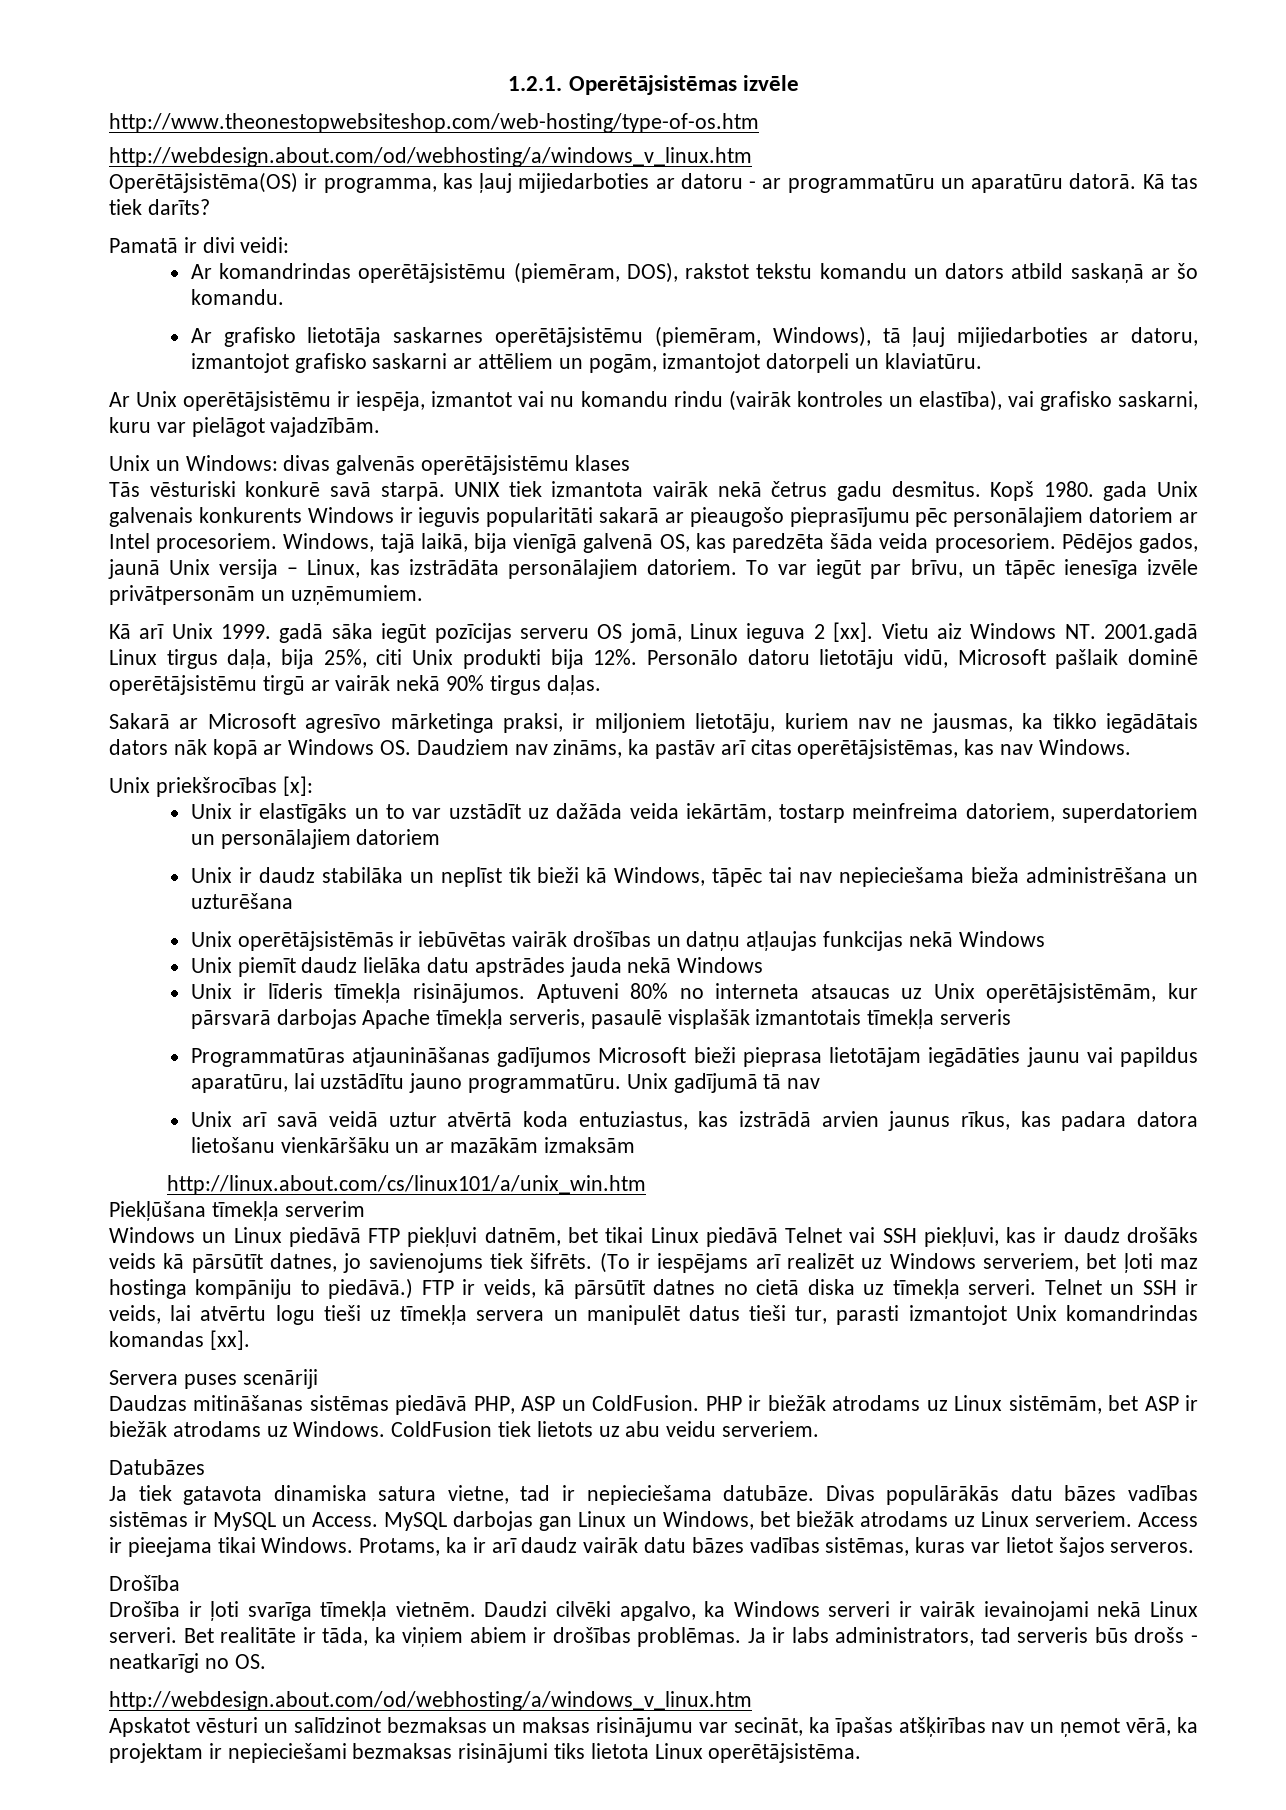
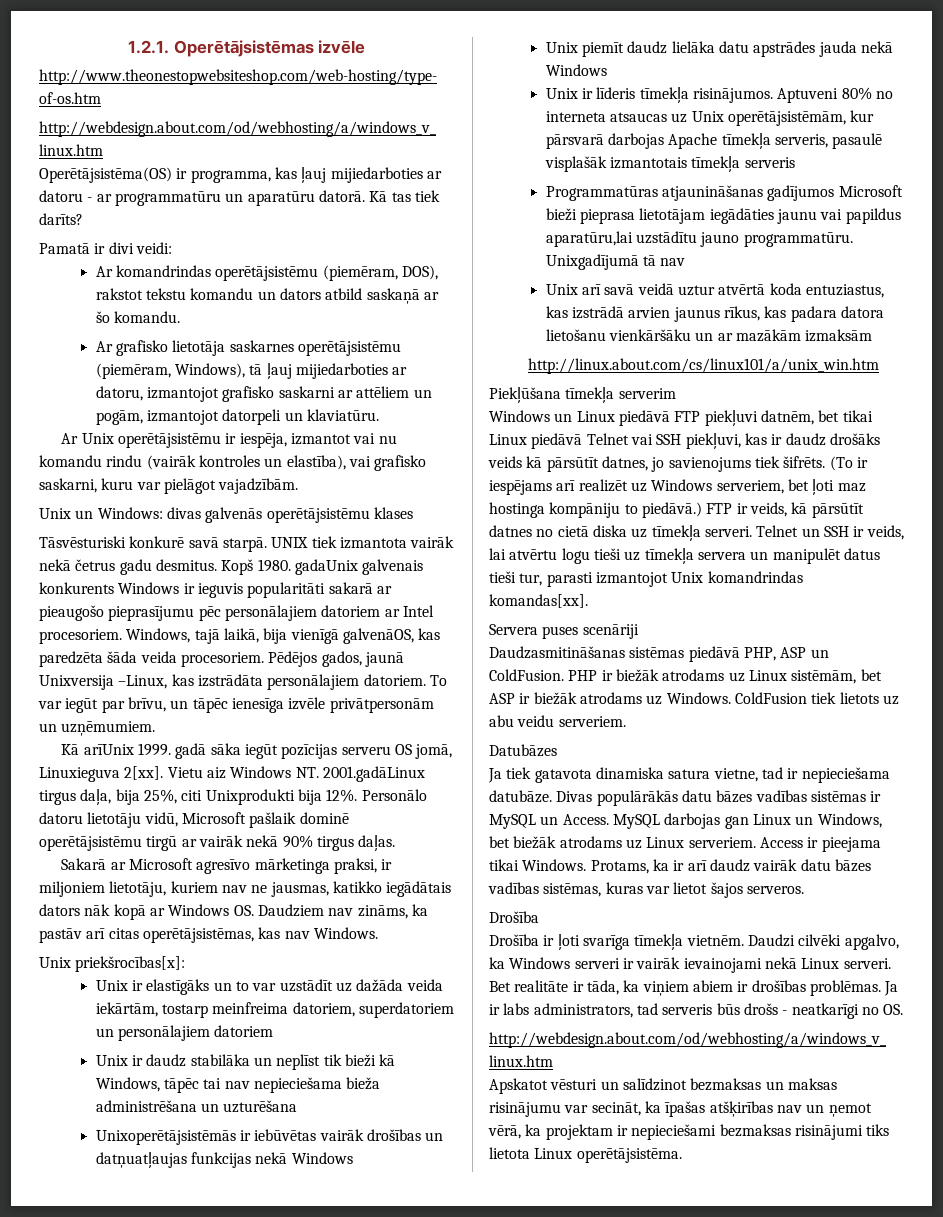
- Tās vēsturiski konkurē savā starpā.
+ Tāsvēsturiski konkurē savā starpā.
- Kopš 1980. gada Unix galvenais konkurents Windows ir ieguvis popularitāti sakarā ar pieaugošo pieprasījumu pēc personālajiem datoriem ar Intel procesoriem.
+ Kopš 1980. gadaUnix galvenais konkurents Windows ir ieguvis popularitāti sakarā ar pieaugošo pieprasījumu pēc personālajiem datoriem ar Intel procesoriem.
- Windows, tajā laikā, bija vienīgā galvenā OS, kas paredzēta šāda veida procesoriem.
+ Windows, tajā laikā, bija vienīgā galvenāOS, kas paredzēta šāda veida procesoriem.
- Pēdējos gados, jaunā Unix versija – Linux, kas izstrādāta personālajiem datoriem.
+ Pēdējos gados, jaunā Unixversija –Linux, kas izstrādāta personālajiem datoriem.
- Kā arī Unix 1999. gadā sāka iegūt pozīcijas serveru OS jomā, Linux ieguva 2 [xx].
+ Kā arīUnix 1999. gadā sāka iegūt pozīcijas serveru OS jomā, Linuxieguva 2[xx].
- Vietu aiz Windows NT. 2001.gadā Linux tirgus daļa, bija 25%, citi Unix produkti bija 12%.
+ Vietu aiz Windows NT. 2001.gadāLinux tirgus daļa, bija 25%, citi Unixprodukti bija 12%.
- Sakarā ar Microsoft agresīvo mārketinga praksi, ir miljoniem lietotāju, kuriem nav ne jausmas, ka tikko iegādātais dators nāk kopā ar Windows OS. Daudziem nav zināms, ka pastāv arī citas operētājsistēmas, kas nav Windows.
+ Sakarā ar Microsoft agresīvo mārketinga praksi, ir miljoniem lietotāju, kuriem nav ne jausmas, katikko iegādātais dators nāk kopā ar Windows OS. Daudziem nav zināms, ka pastāv arī citas operētājsistēmas, kas nav Windows.
- Unix priekšrocības [x]:
+ Unix priekšrocības[x]:
- Unix operētājsistēmās ir iebūvētas vairāk drošības un datņu atļaujas funkcijas nekā Windows
+ Unixoperētājsistēmās ir iebūvētas vairāk drošības un datņuatļaujas funkcijas nekā Windows
- Programmatūras atjaunināšanas gadījumos Microsoft bieži pieprasa lietotājam iegādāties jaunu vai papildus aparatūru, lai uzstādītu jauno programmatūru.
+ Programmatūras atjaunināšanas gadījumos Microsoft bieži pieprasa lietotājam iegādāties jaunu vai papildus aparatūru,lai uzstādītu jauno programmatūru.
- Unix gadījumā tā nav
+ Unixgadījumā tā nav
- Telnet un SSH ir veids, lai atvērtu logu tieši uz tīmekļa servera un manipulēt datus tieši tur, parasti izmantojot Unix komandrindas komandas [xx].
+ Telnet un SSH ir veids, lai atvērtu logu tieši uz tīmekļa servera un manipulēt datus tieši tur, parasti izmantojot Unix komandrindas komandas[xx].
- Daudzas mitināšanas sistēmas piedāvā PHP, ASP un ColdFusion.
+ Daudzasmitināšanas sistēmas piedāvā PHP, ASP un ColdFusion.

